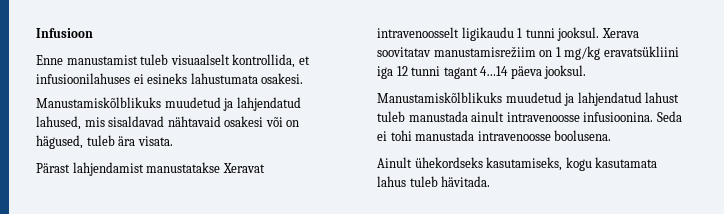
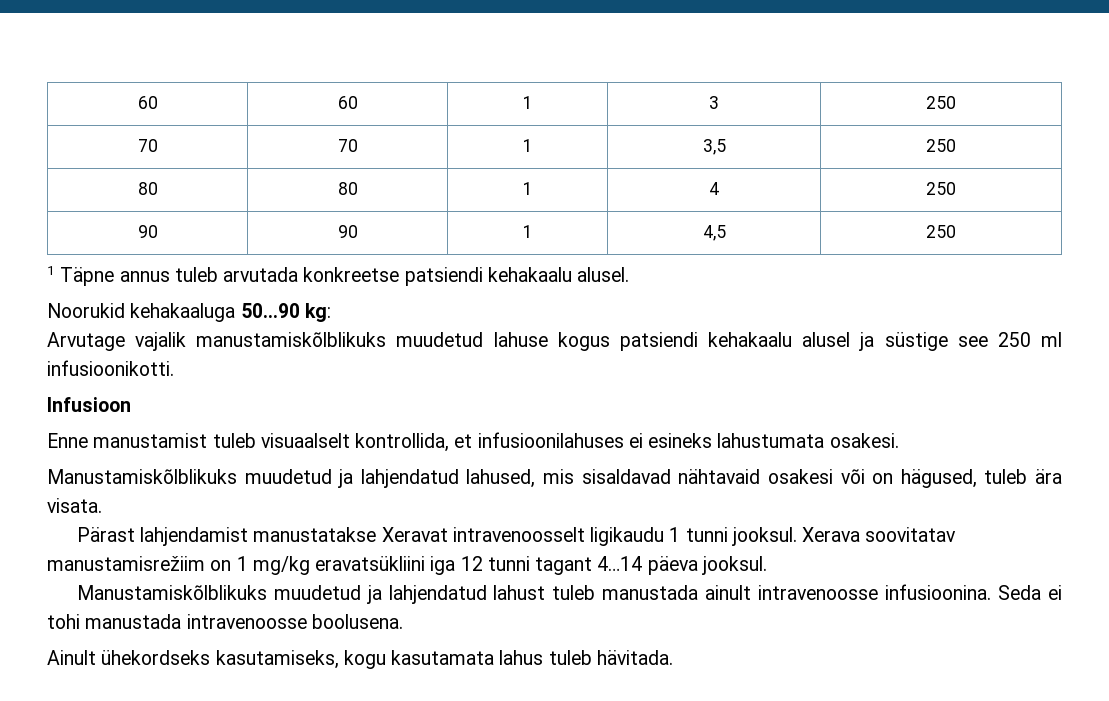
+ 60 | 60 | 1 | 3 | 250
+ 70 | 70 | 1 | 3,5 | 250
+ 80 | 80 | 1 | 4 | 250
+ 90 | 90 | 1 | 4,5 | 250
+ 1 Täpne annus tuleb arvutada konkreetse patsiendi kehakaalu alusel.
+ Noorukid kehakaaluga 50…90 kg:
+ Arvutage vajalik manustamiskõlblikuks muudetud lahuse kogus patsiendi kehakaalu alusel ja süstige see 250 ml infusioonikotti.

